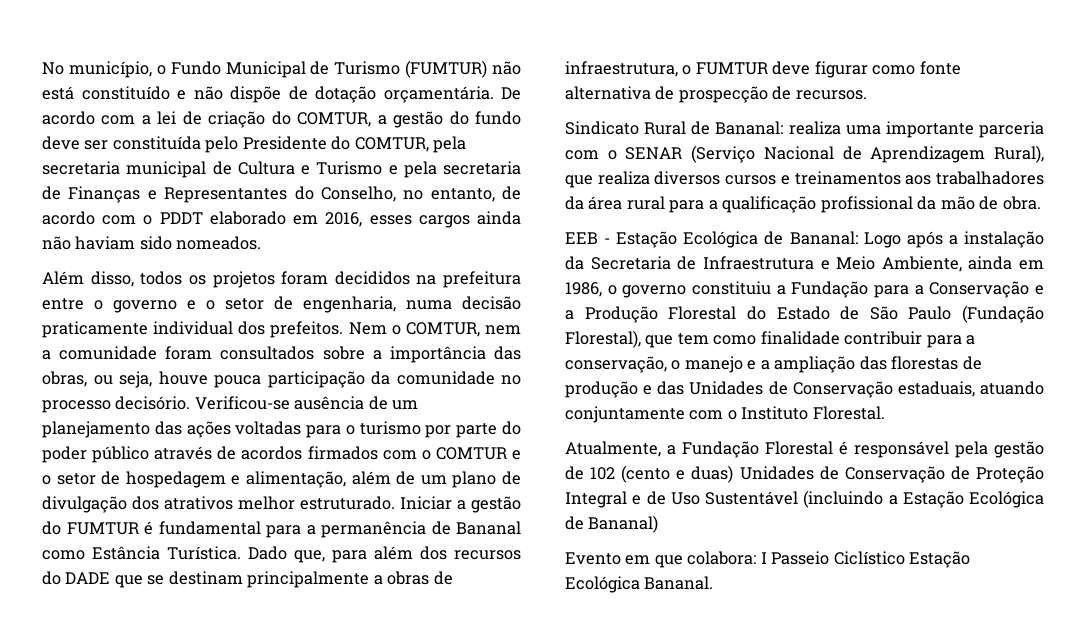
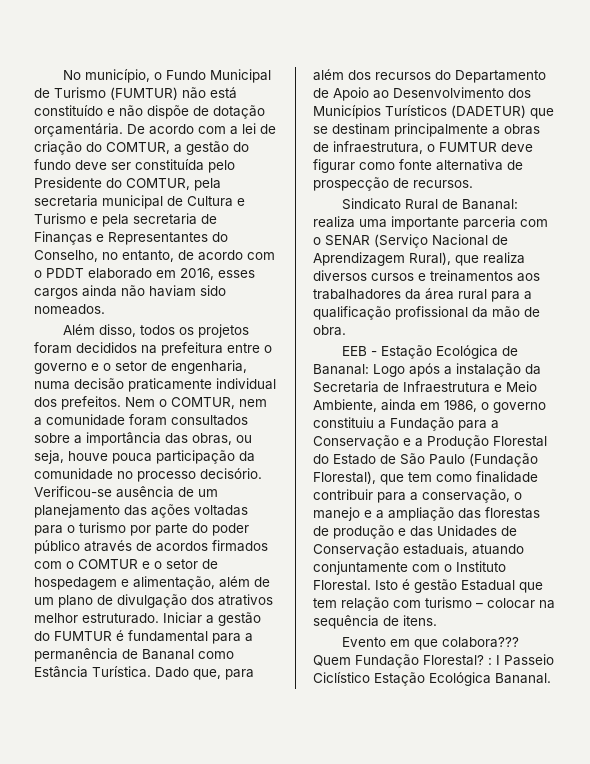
- Dado que, para além dos recursos do DADE que se destinam principalmente a obras de infraestrutura, o FUMTUR deve figurar como fonte alternativa de prospecção de recursos.
+ Dado que, para além dos recursos do Departamento de Apoio ao Desenvolvimento dos Municípios Turísticos (DADETUR) que se destinam principalmente a obras de infraestrutura, o FUMTUR deve figurar como fonte alternativa de prospecção de recursos.
- Logo após a instalação da Secretaria de Infraestrutura e Meio Ambiente, ainda em 1986, o governo constituiu a Fundação para a Conservação e a Produção Florestal do Estado de São Paulo (Fundação Florestal), que tem como finalidade contribuir para a conservação, o manejo e a ampliação das florestas de produção e das Unidades de Conservação estaduais, atuando conjuntamente com o Instituto Florestal.
- Atualmente, a Fundação Florestal é responsável pela gestão de 102 (cento e duas) Unidades de Conservação de Proteção Integral e de Uso Sustentável (incluindo a Estação Ecológica de Bananal)
- Evento em que colabora:
+ Logo após a instalação da Secretaria de Infraestrutura e Meio Ambiente, ainda em 1986, o governo constituiu a Fundação para a Conservação e a Produção Florestal do Estado de São Paulo (Fundação Florestal), que tem como finalidade contribuir para a conservação, o manejo e a ampliação das florestas de produção e das Unidades de Conservação estaduais, atuando conjuntamente com o Instituto Florestal. Isto é gestão Estadual que tem relação com turismo – colocar na sequência de itens.
+ Evento em que colabora??? Quem Fundação Florestal? :

